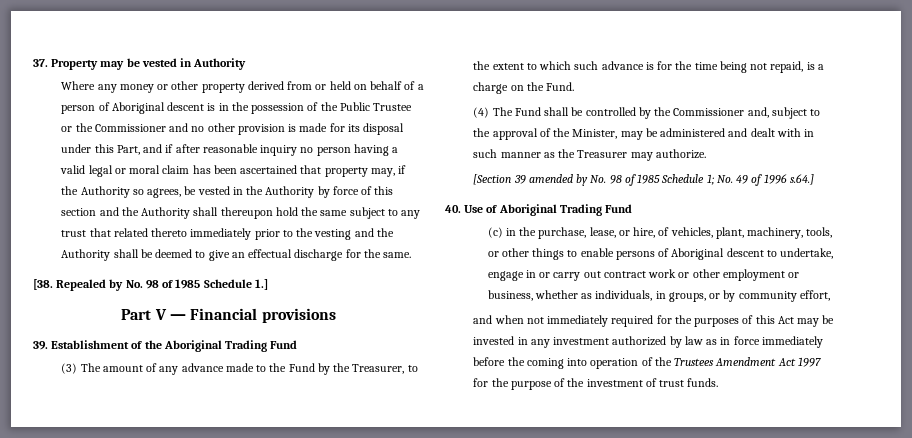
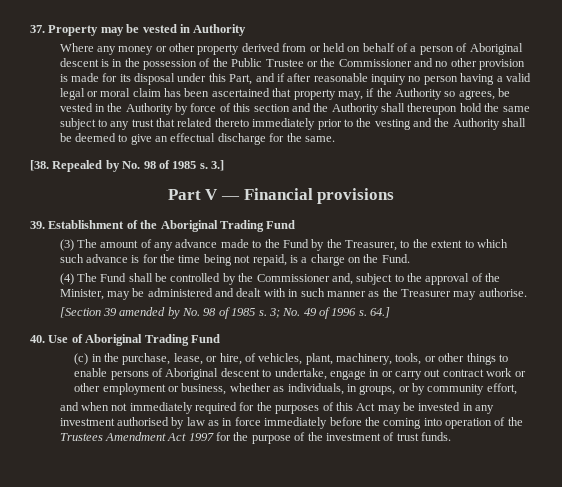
- [38. Repealed by No. 98 of 1985 Schedule 1.]
+ [38. Repealed by No. 98 of 1985 s. 3.]
- (4) The Fund shall be controlled by the Commissioner and, subject to the approval of the Minister, may be administered and dealt with in such manner as the Treasurer may authorize.
+ (4) The Fund shall be controlled by the Commissioner and, subject to the approval of the Minister, may be administered and dealt with in such manner as the Treasurer may authorise.
- [Section 39 amended by No. 98 of 1985 Schedule 1; No. 49 of 1996 s.64.]
+ [Section 39 amended by No. 98 of 1985 s. 3; No. 49 of 1996 s. 64.]
- and when not immediately required for the purposes of this Act may be invested in any investment authorized by law as in force immediately before the coming into operation of the Trustees Amendment Act 1997 for the purpose of the investment of trust funds.
+ and when not immediately required for the purposes of this Act may be invested in any investment authorised by law as in force immediately before the coming into operation of the Trustees Amendment Act 1997 for the purpose of the investment of trust funds.

